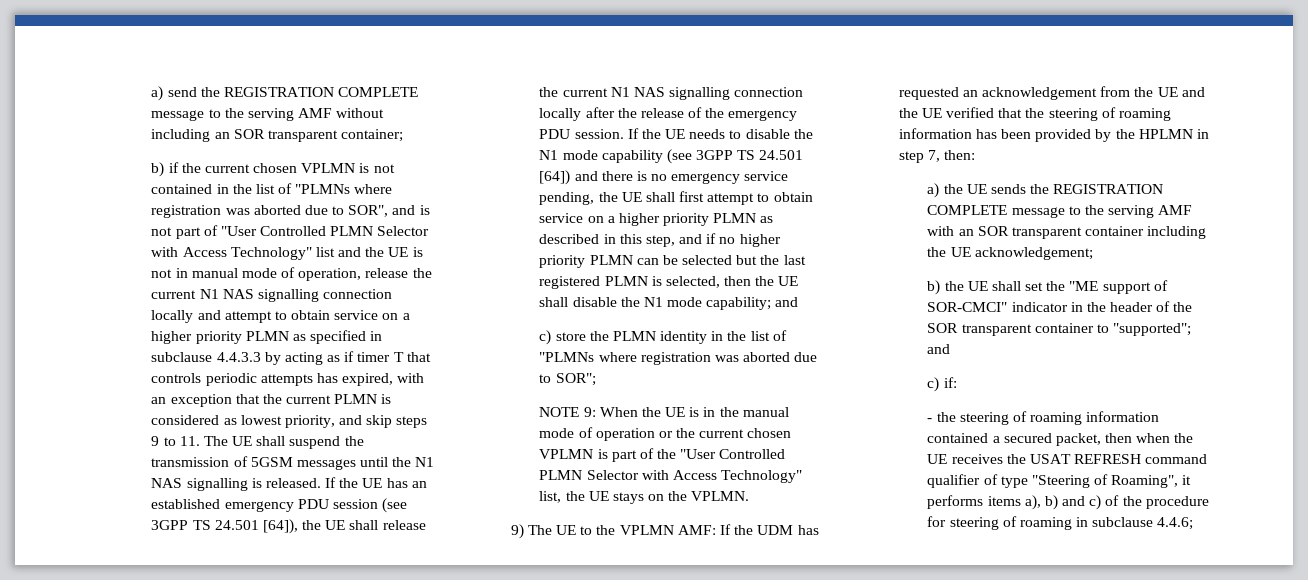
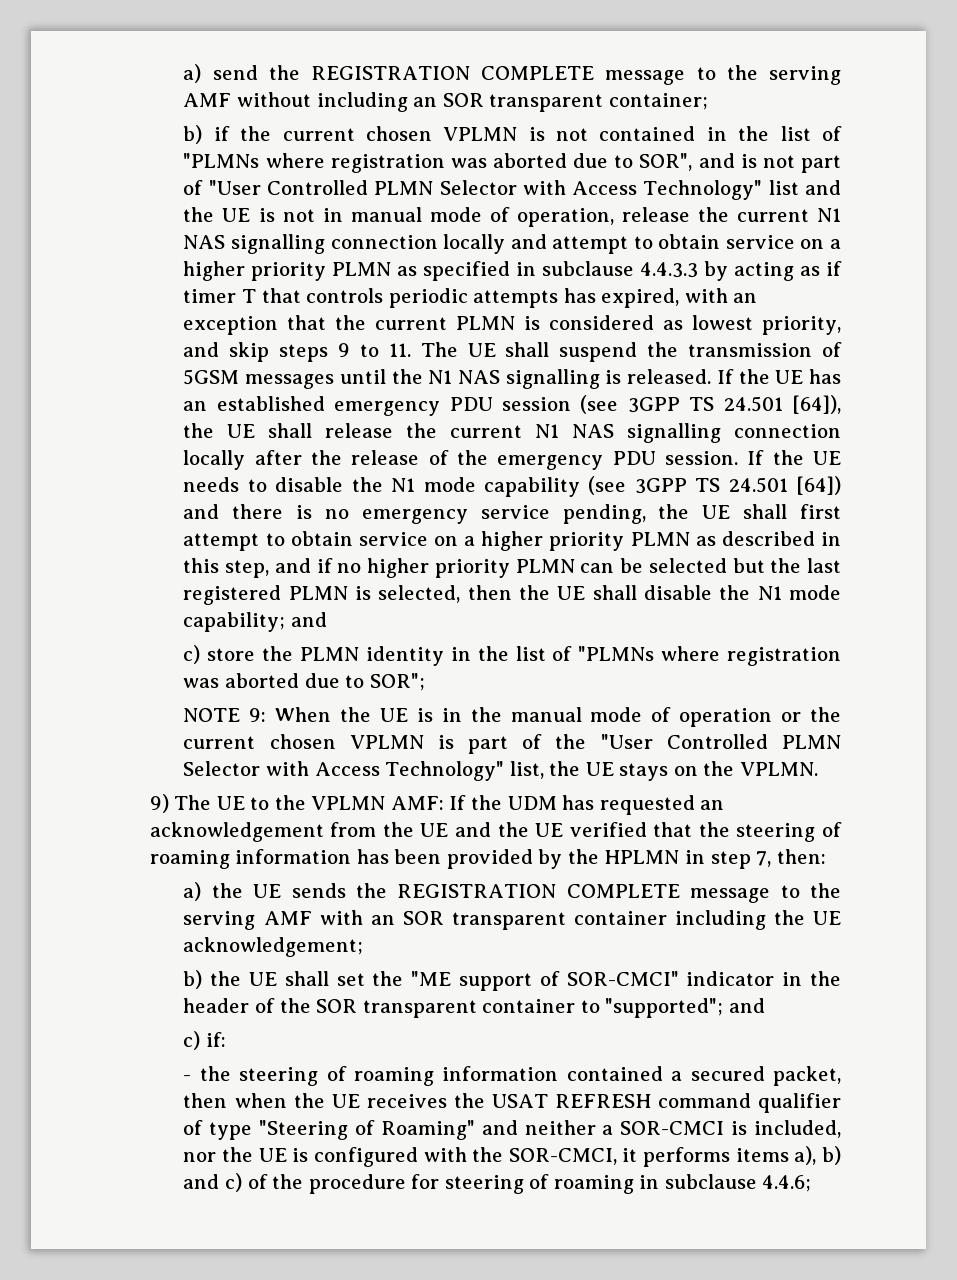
- - the steering of roaming information contained a secured packet, then when the UE receives the USAT REFRESH command qualifier of type "Steering of Roaming", it performs items a), b) and c) of the procedure for steering of roaming in subclause 4.4.6;
+ - the steering of roaming information contained a secured packet, then when the UE receives the USAT REFRESH command qualifier of type "Steering of Roaming" and neither a SOR-CMCI is included, nor the UE is configured with the SOR-CMCI, it performs items a), b) and c) of the procedure for steering of roaming in subclause 4.4.6;

